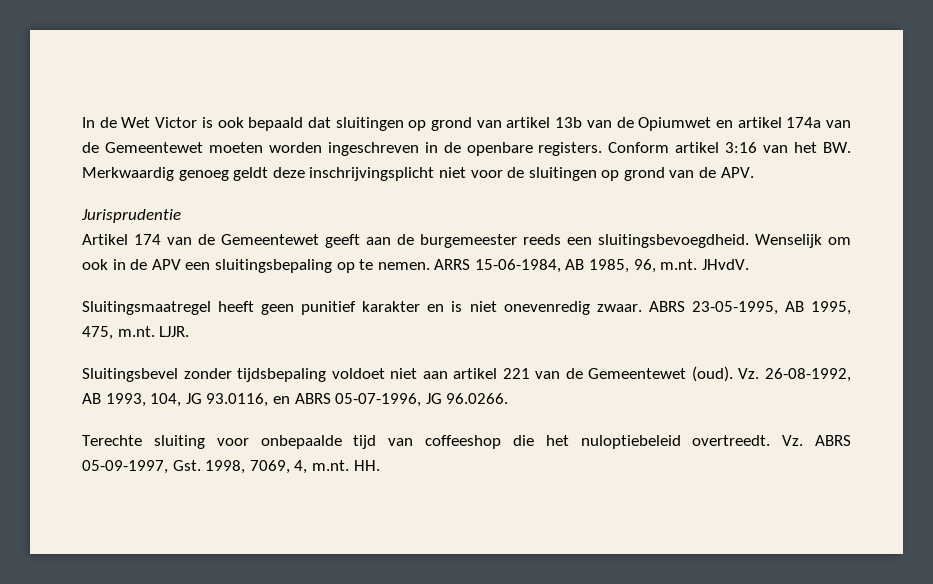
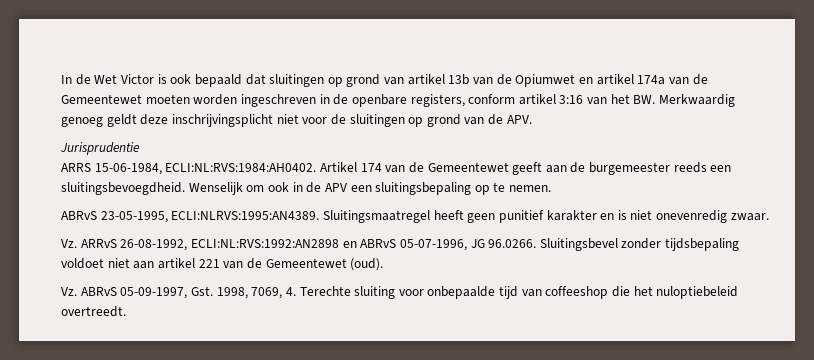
- In de Wet Victor is ook bepaald dat sluitingen op grond van artikel 13b van de Opiumwet en artikel 174a van de Gemeentewet moeten worden ingeschreven in de openbare registers. Conform artikel 3:16 van het BW. Merkwaardig genoeg geldt deze inschrijvingsplicht niet voor de sluitingen op grond van de APV.
+ In de Wet Victor is ook bepaald dat sluitingen op grond van artikel 13b van de Opiumwet en artikel 174a van de Gemeentewet moeten worden ingeschreven in de openbare registers, conform artikel 3:16 van het BW. Merkwaardig genoeg geldt deze inschrijvingsplicht niet voor de sluitingen op grond van de APV.
+ ARRS 15-06-1984, ECLI:NL:RVS:1984:AH0402.
- Wenselijk om ook in de APV een sluitingsbepaling op te nemen. ARRS 15-06-1984, AB 1985, 96, m.nt. JHvdV.
- Sluitingsmaatregel heeft geen punitief karakter en is niet onevenredig zwaar. ABRS 23-05-1995, AB 1995, 475, m.nt. LJJR.
- Sluitingsbevel zonder tijdsbepaling voldoet niet aan artikel 221 van de Gemeentewet (oud). Vz. 26-08-1992, AB 1993, 104, JG 93.0116, en ABRS 05-07-1996, JG 96.0266.
- Terechte sluiting voor onbepaalde tijd van coffeeshop die het nuloptiebeleid overtreedt. Vz. ABRS 05-09-1997, Gst. 1998, 7069, 4, m.nt. HH.
+ Wenselijk om ook in de APV een sluitingsbepaling op te nemen.
+ ABRvS 23-05-1995, ECLI:NLRVS:1995:AN4389. Sluitingsmaatregel heeft geen punitief karakter en is niet onevenredig zwaar.
+ Vz. ARRvS 26-08-1992, ECLI:NL:RVS:1992:AN2898 en ABRvS 05-07-1996, JG 96.0266. Sluitingsbevel zonder tijdsbepaling voldoet niet aan artikel 221 van de Gemeentewet (oud).
+ Vz. ABRvS 05-09-1997, Gst. 1998, 7069, 4. Terechte sluiting voor onbepaalde tijd van coffeeshop die het nuloptiebeleid overtreedt.

